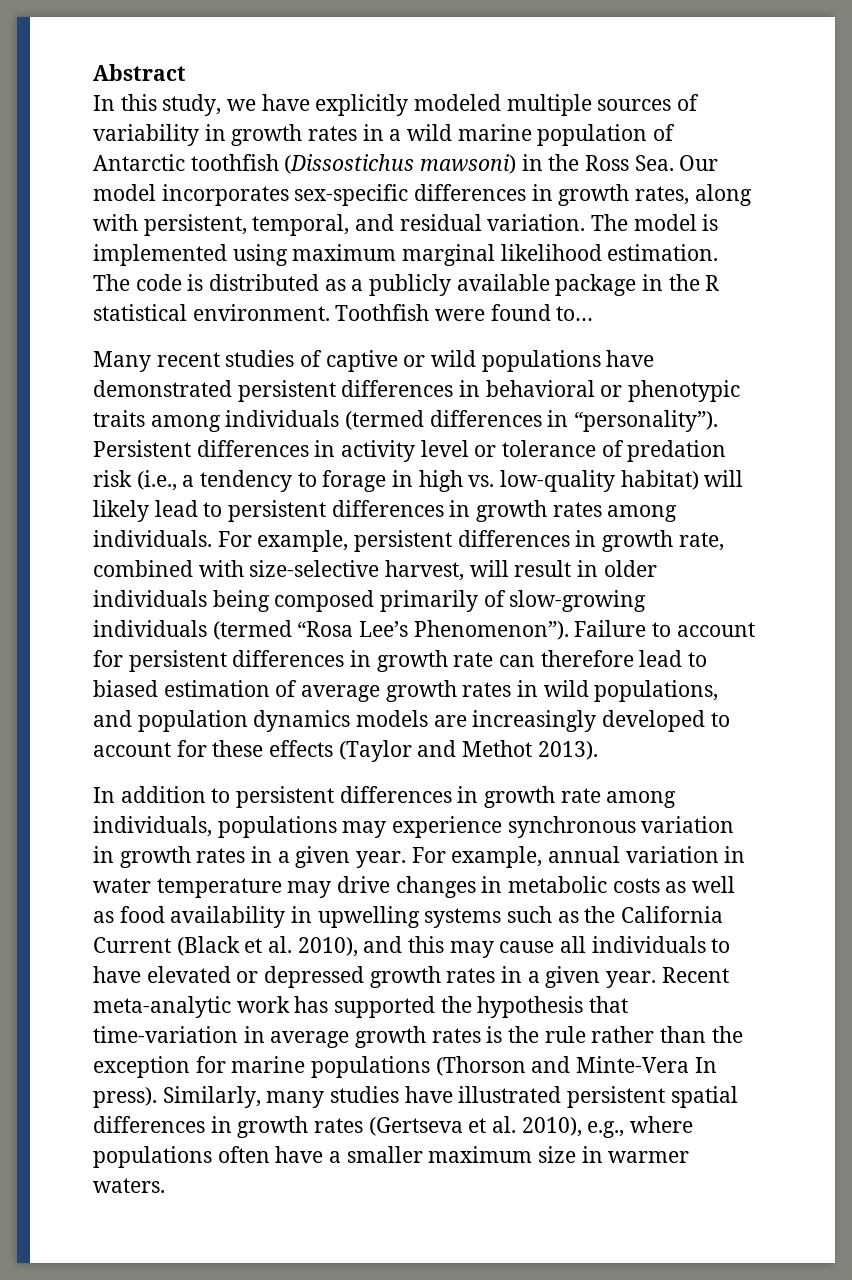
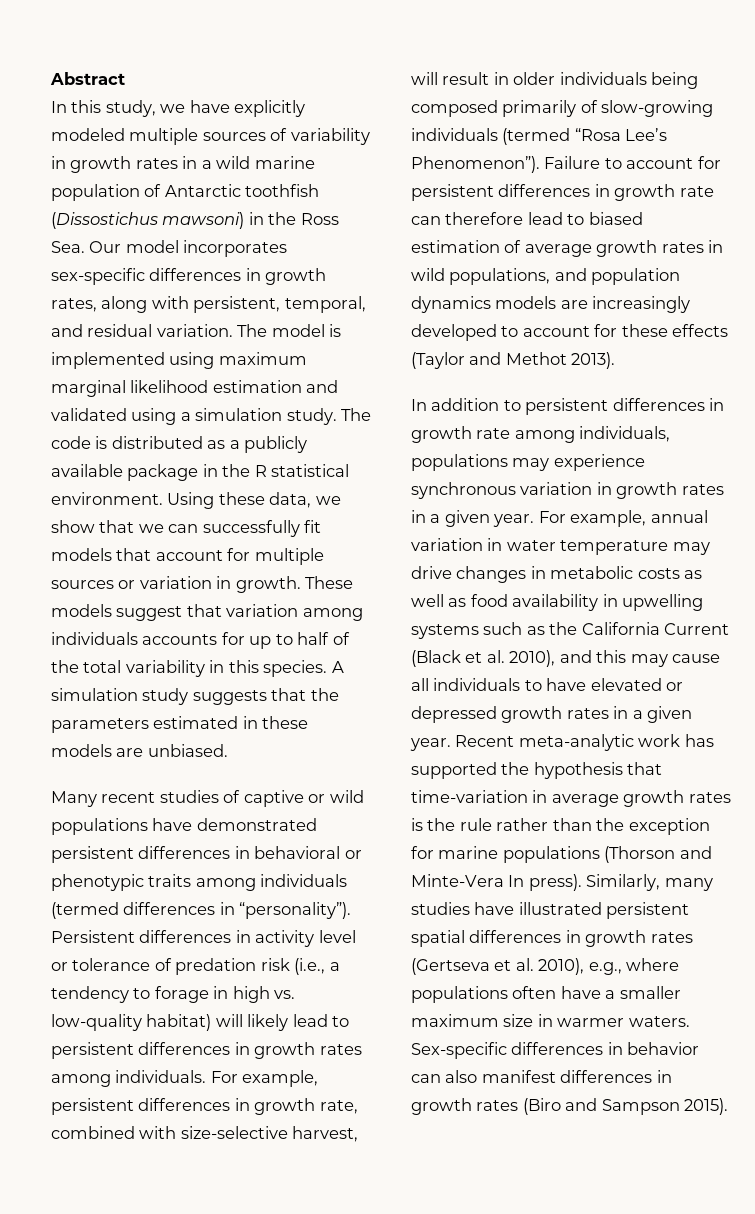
- The model is implemented using maximum marginal likelihood estimation.
+ The model is implemented using maximum marginal likelihood estimation and validated using a simulation study.
- Toothfish were found to…
+ Using these data, we show that we can successfully fit models that account for multiple sources or variation in growth. These models suggest that variation among individuals accounts for up to half of the total variability in this species. A simulation study suggests that the parameters estimated in these models are unbiased.
+ Sex-specific differences in behavior can also manifest differences in growth rates (Biro and Sampson 2015).

